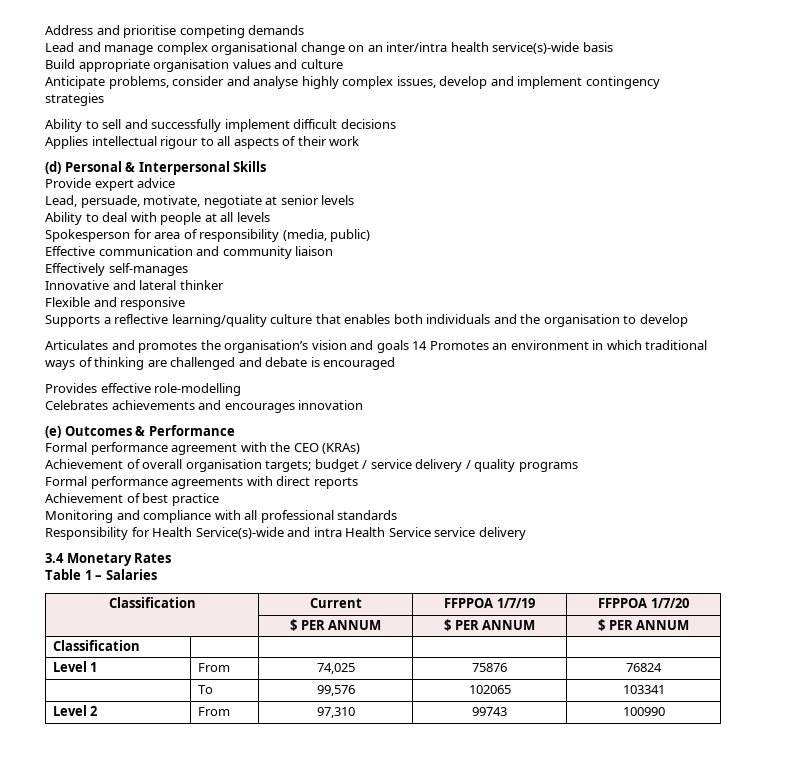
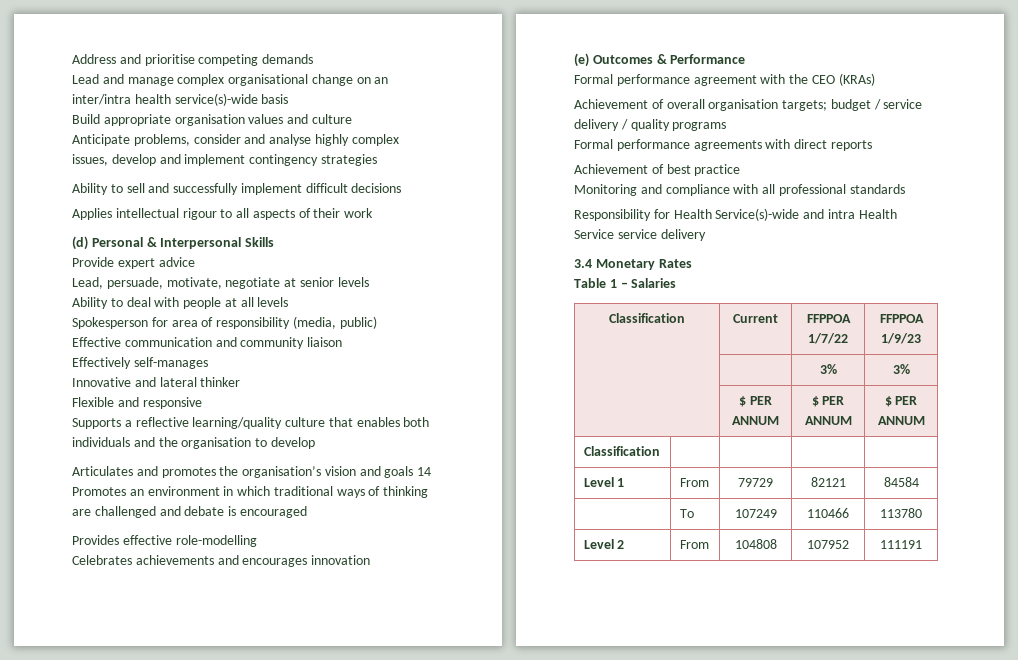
- Classification | Current | FFPPOA 1/7/19 | FFPPOA 1/7/20
+ Classification | Current | FFPPOA 1/7/22 | FFPPOA 1/9/23
+ | | 3% | 3%
- Level 1 | From | 74,025 | 75876 | 76824
- | To | 99,576 | 102065 | 103341
+ Level 1 | From | 79729 | 82121 | 84584
+ | To | 107249 | 110466 | 113780
- Level 2 | From | 97,310 | 99743 | 100990
+ Level 2 | From | 104808 | 107952 | 111191

